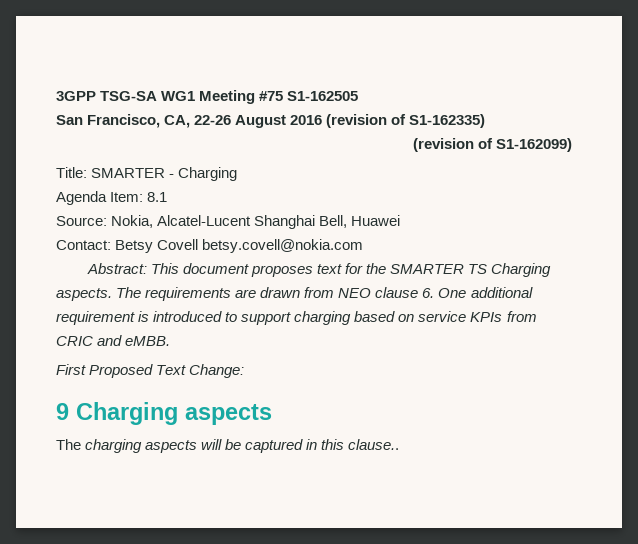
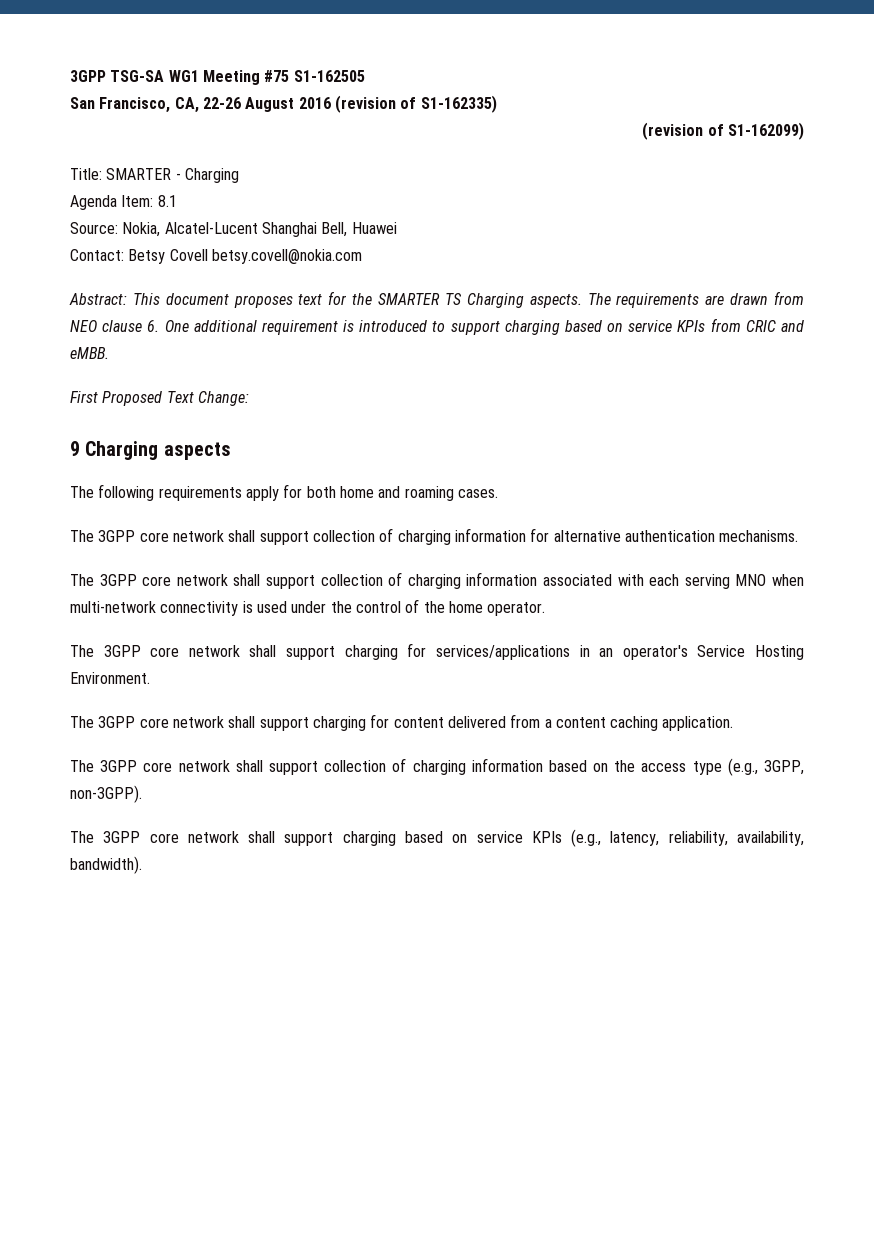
- The charging aspects will be captured in this clause..
+ The following requirements apply for both home and roaming cases.
+ The 3GPP core network shall support collection of charging information for alternative authentication mechanisms.
+ The 3GPP core network shall support collection of charging information associated with each serving MNO when multi-network connectivity is used under the control of the home operator.
+ The 3GPP core network shall support charging for services/applications in an operator's Service Hosting Environment.
+ The 3GPP core network shall support charging for content delivered from a content caching application.
+ The 3GPP core network shall support collection of charging information based on the access type (e.g., 3GPP, non-3GPP).
+ The 3GPP core network shall support charging based on service KPIs (e.g., latency, reliability, availability, bandwidth).

